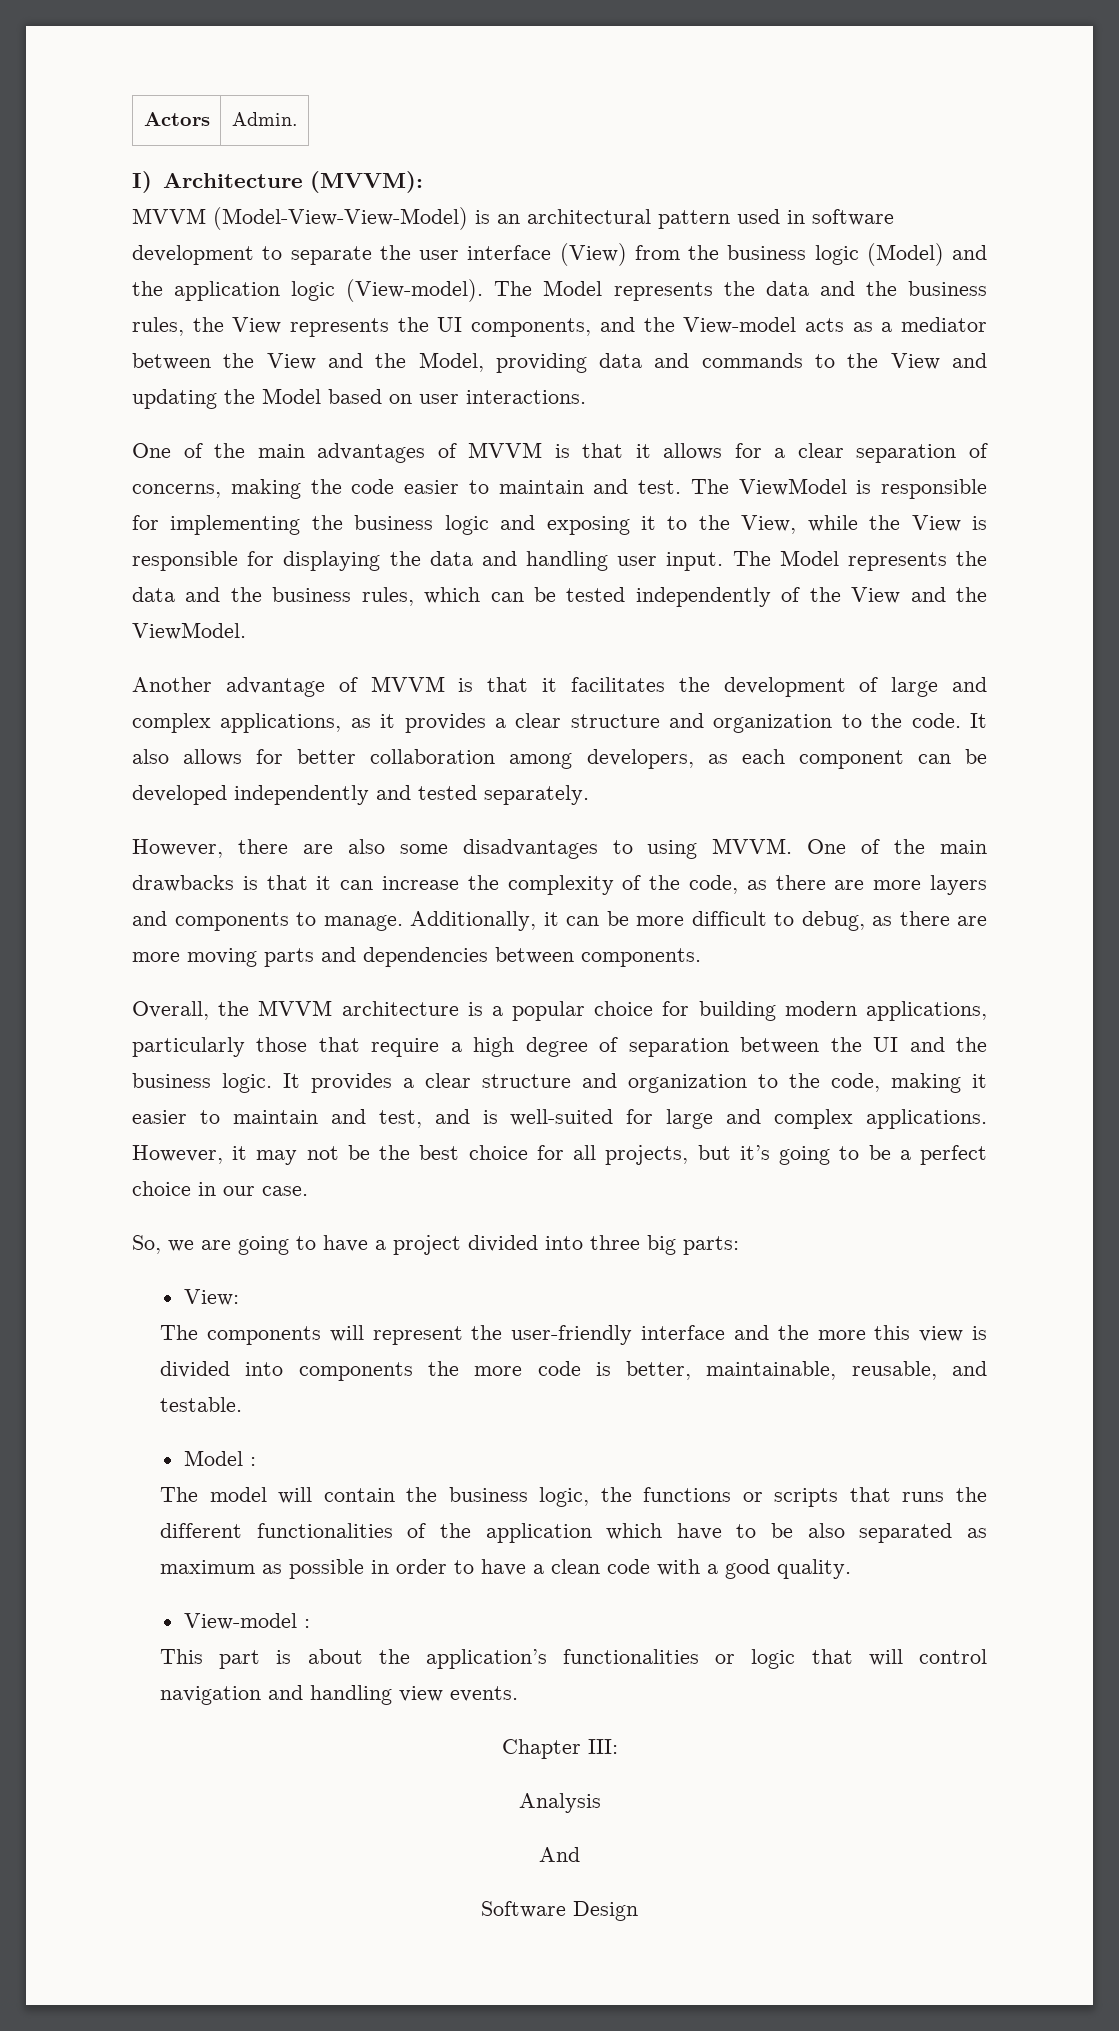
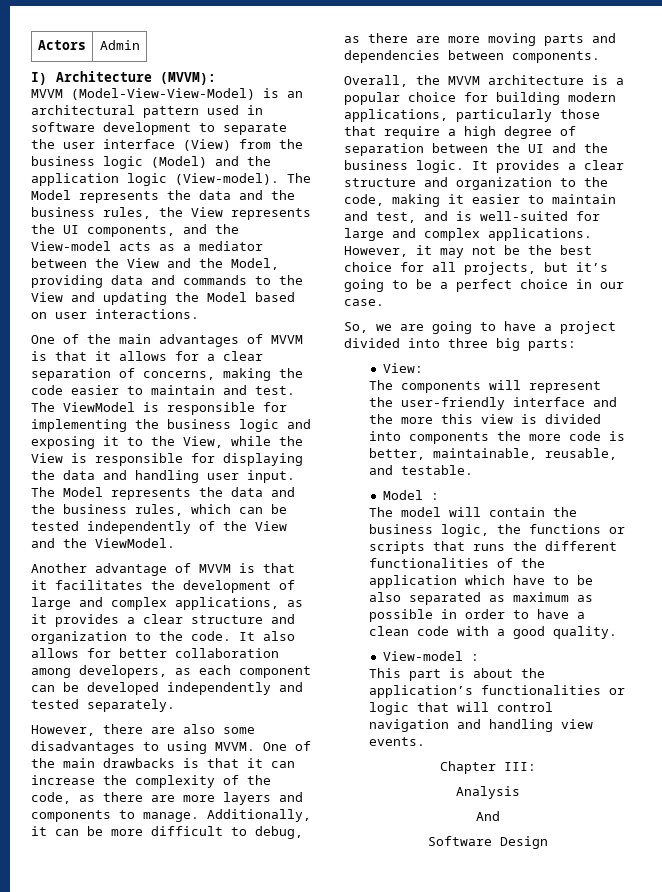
- Actors | Admin.
+ Actors | Admin

